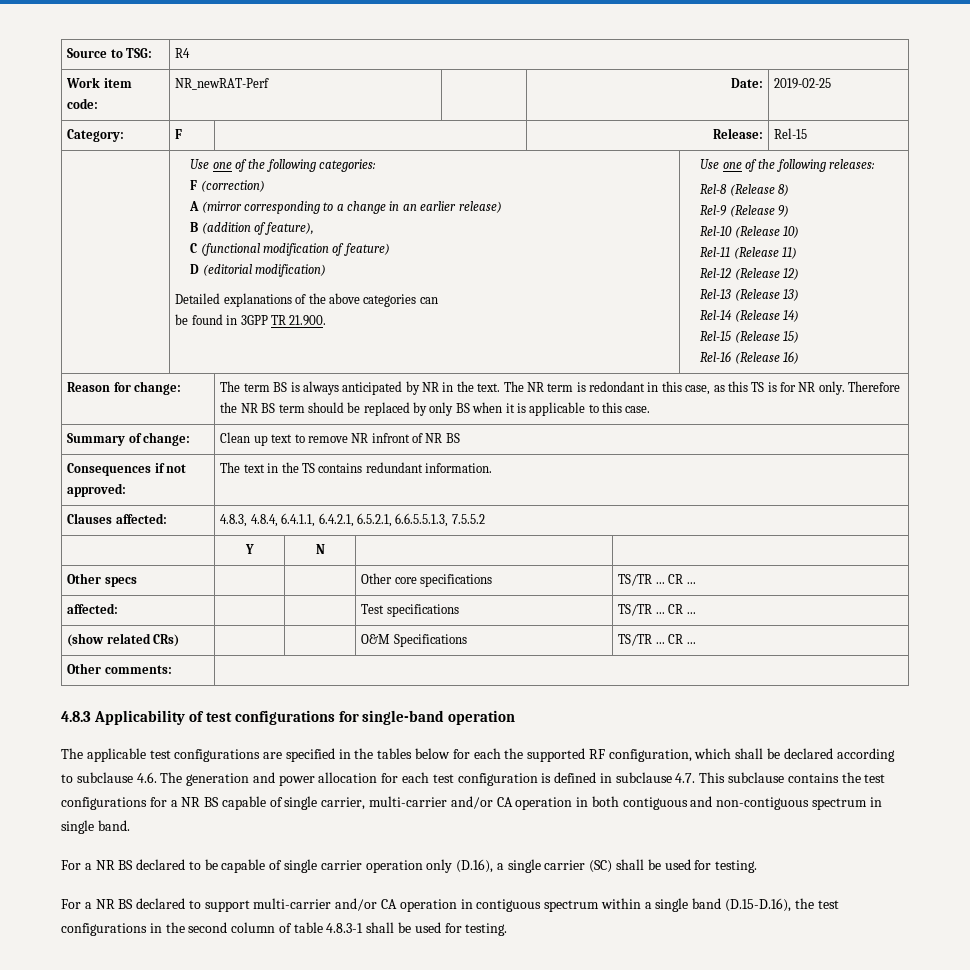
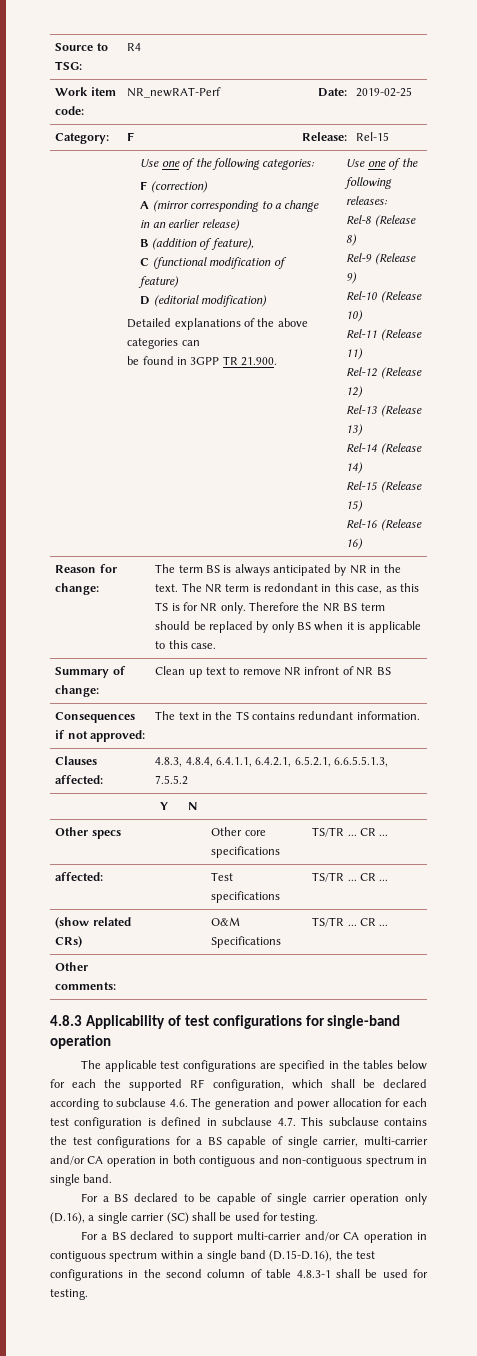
- The applicable test configurations are specified in the tables below for each the supported RF configuration, which shall be declared according to subclause 4.6. The generation and power allocation for each test configuration is defined in subclause 4.7. This subclause contains the test configurations for a NR BS capable of single carrier, multi-carrier and/or CA operation in both contiguous and non-contiguous spectrum in single band.
+ The applicable test configurations are specified in the tables below for each the supported RF configuration, which shall be declared according to subclause 4.6. The generation and power allocation for each test configuration is defined in subclause 4.7. This subclause contains the test configurations for a BS capable of single carrier, multi-carrier and/or CA operation in both contiguous and non-contiguous spectrum in single band.
- For a NR BS declared to be capable of single carrier operation only (D.16), a single carrier (SC) shall be used for testing.
+ For a BS declared to be capable of single carrier operation only (D.16), a single carrier (SC) shall be used for testing.
- For a NR BS declared to support multi-carrier and/or CA operation in contiguous spectrum within a single band (D.15-D.16), the test configurations in the second column of table 4.8.3-1 shall be used for testing.
+ For a BS declared to support multi-carrier and/or CA operation in contiguous spectrum within a single band (D.15-D.16), the test configurations in the second column of table 4.8.3-1 shall be used for testing.

